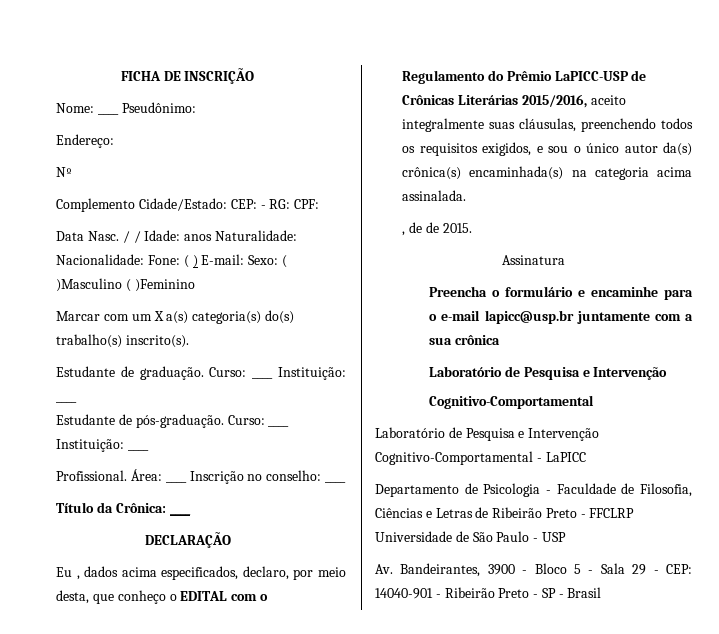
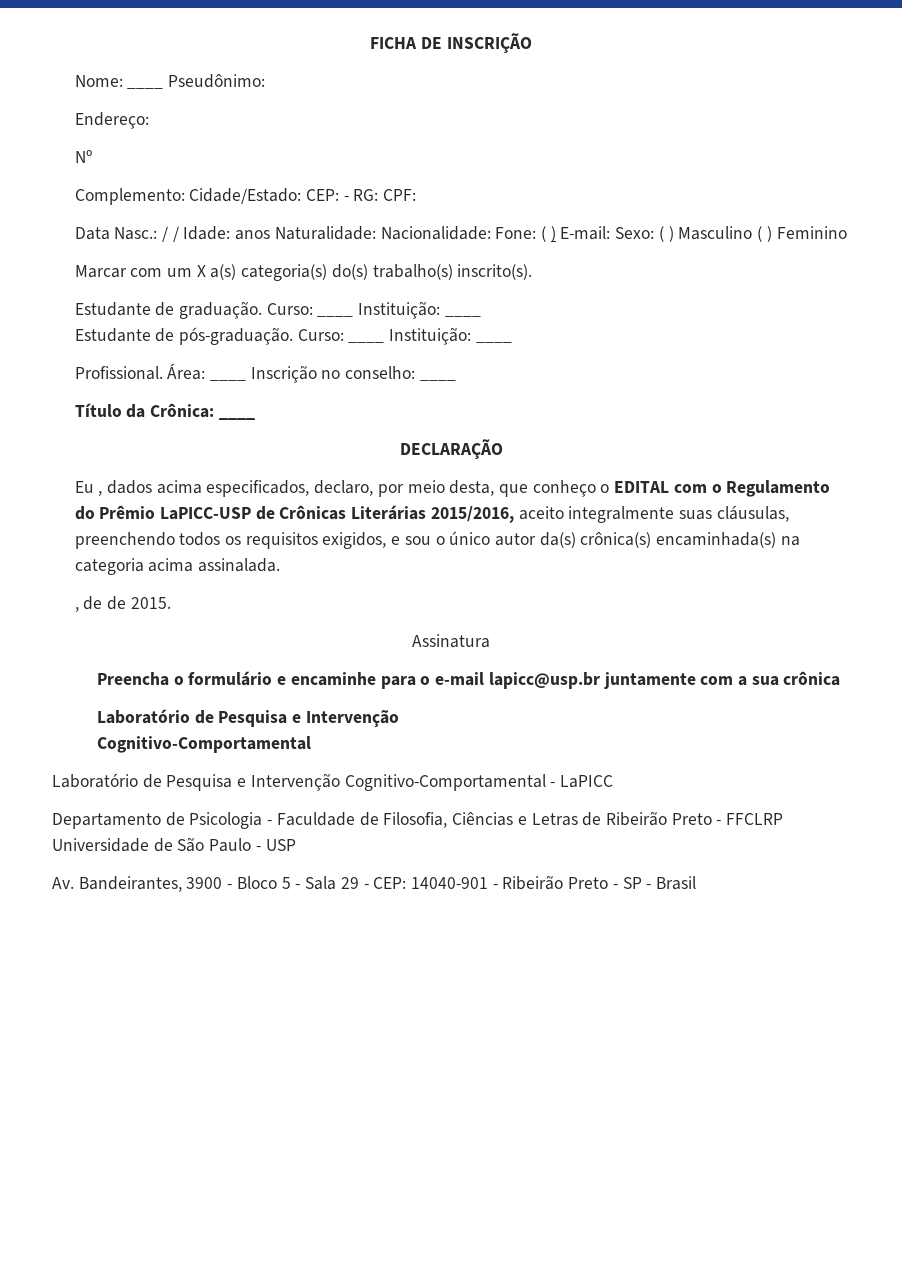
- Complemento Cidade/Estado: CEP: - RG: CPF:
+ Complemento: Cidade/Estado: CEP: - RG: CPF:
- Data Nasc. / / Idade: anos Naturalidade: Nacionalidade: Fone: ( ) E-mail: Sexo: ( )Masculino ( )Feminino
+ Data Nasc.: / / Idade: anos Naturalidade: Nacionalidade: Fone: ( ) E-mail: Sexo: ( ) Masculino ( ) Feminino

